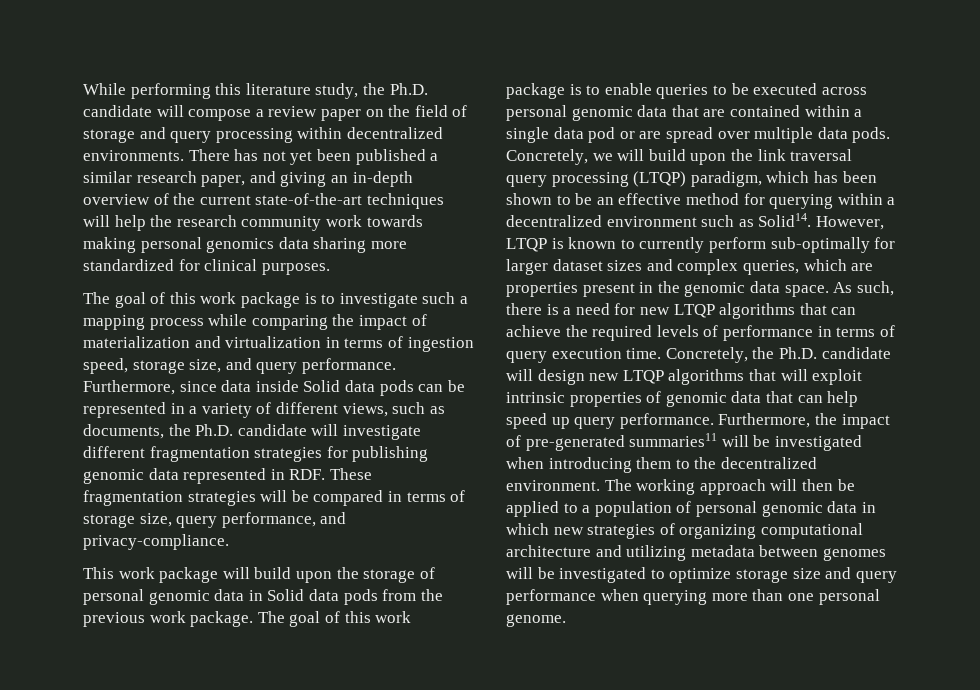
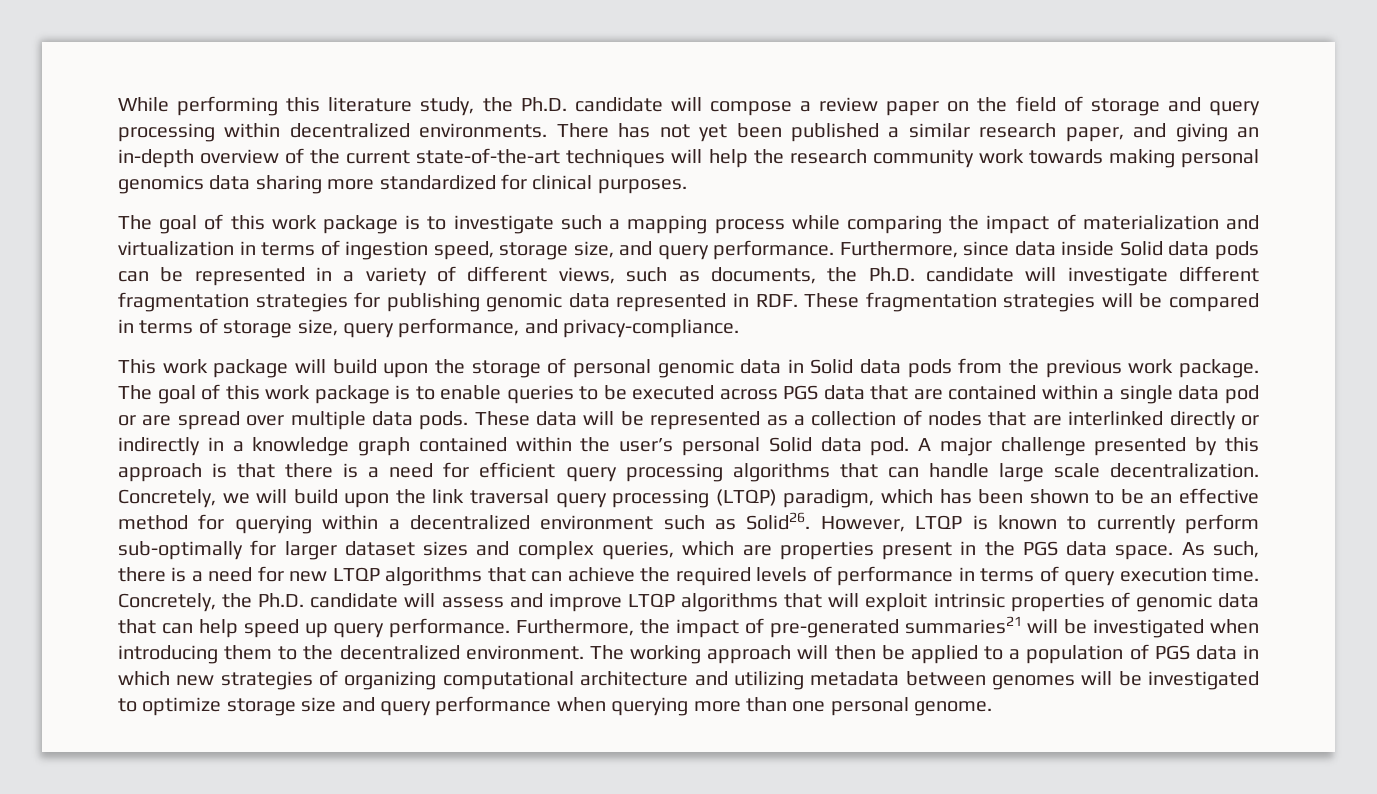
- The goal of this work package is to enable queries to be executed across personal genomic data that are contained within a single data pod or are spread over multiple data pods.
+ The goal of this work package is to enable queries to be executed across PGS data that are contained within a single data pod or are spread over multiple data pods.
+ These data will be represented as a collection of nodes that are interlinked directly or indirectly in a knowledge graph contained within the user’s personal Solid data pod. A major challenge presented by this approach is that there is a need for efficient query processing algorithms that can handle large scale decentralization.
- Concretely, we will build upon the link traversal query processing (LTQP) paradigm, which has been shown to be an effective method for querying within a decentralized environment such as Solid14.
+ Concretely, we will build upon the link traversal query processing (LTQP) paradigm, which has been shown to be an effective method for querying within a decentralized environment such as Solid26.
- However, LTQP is known to currently perform sub-optimally for larger dataset sizes and complex queries, which are properties present in the genomic data space.
+ However, LTQP is known to currently perform sub-optimally for larger dataset sizes and complex queries, which are properties present in the PGS data space.
- Concretely, the Ph.D. candidate will design new LTQP algorithms that will exploit intrinsic properties of genomic data that can help speed up query performance.
+ Concretely, the Ph.D. candidate will assess and improve LTQP algorithms that will exploit intrinsic properties of genomic data that can help speed up query performance.
- Furthermore, the impact of pre-generated summaries11 will be investigated when introducing them to the decentralized environment.
+ Furthermore, the impact of pre-generated summaries21 will be investigated when introducing them to the decentralized environment.
- The working approach will then be applied to a population of personal genomic data in which new strategies of organizing computational architecture and utilizing metadata between genomes will be investigated to optimize storage size and query performance when querying more than one personal genome.
+ The working approach will then be applied to a population of PGS data in which new strategies of organizing computational architecture and utilizing metadata between genomes will be investigated to optimize storage size and query performance when querying more than one personal genome.

